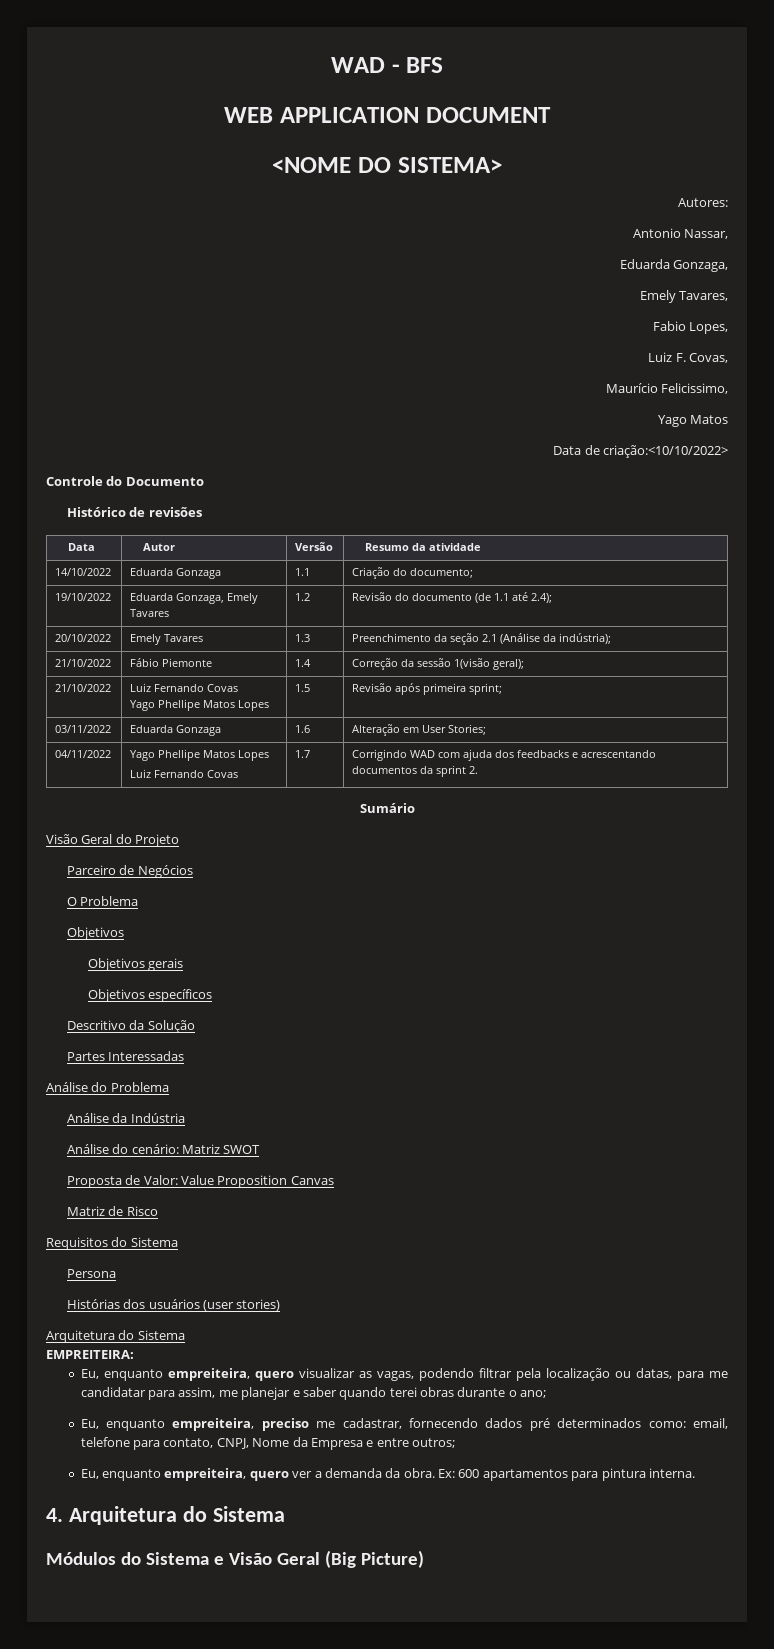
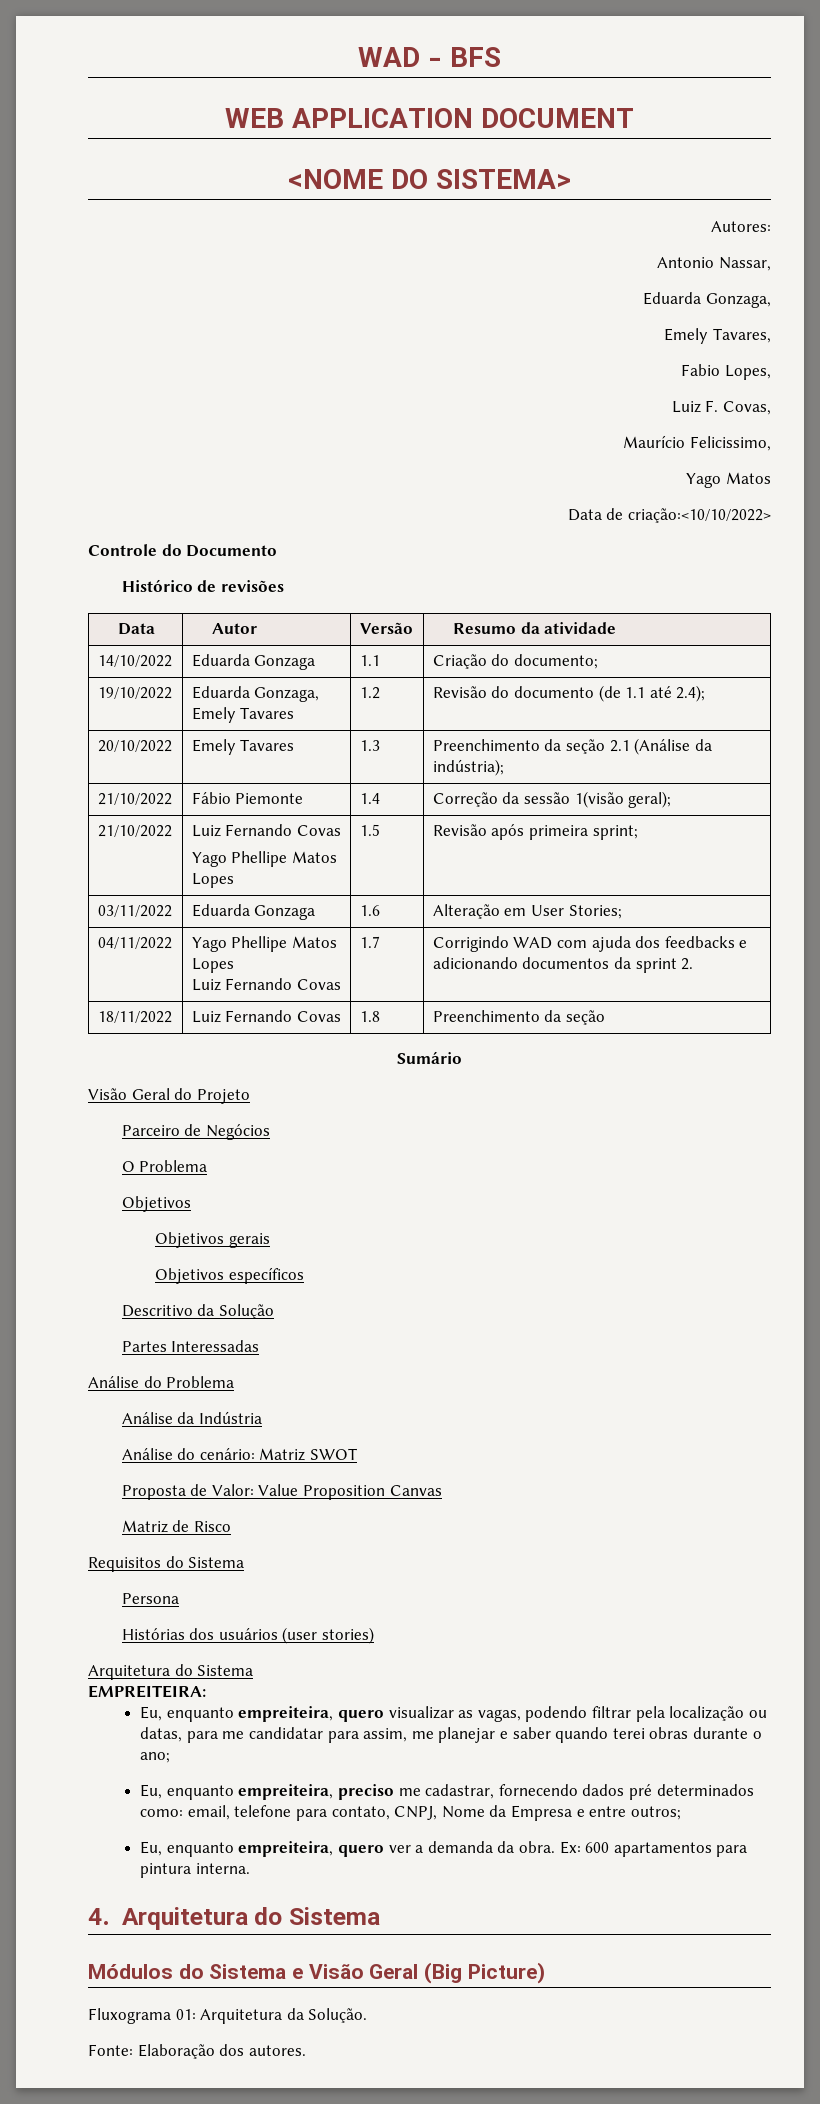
  04/11/2022 | Yago Phellipe Matos Lopes
- Luiz Fernando Covas | 1.7 | Corrigindo WAD com ajuda dos feedbacks e acrescentando documentos da sprint 2.
+ Luiz Fernando Covas | 1.7 | Corrigindo WAD com ajuda dos feedbacks e adicionando documentos da sprint 2.
+ 18/11/2022 | Luiz Fernando Covas | 1.8 | Preenchimento da seção
+ Fluxograma 01: Arquitetura da Solução.
+ Fonte: Elaboração dos autores.

